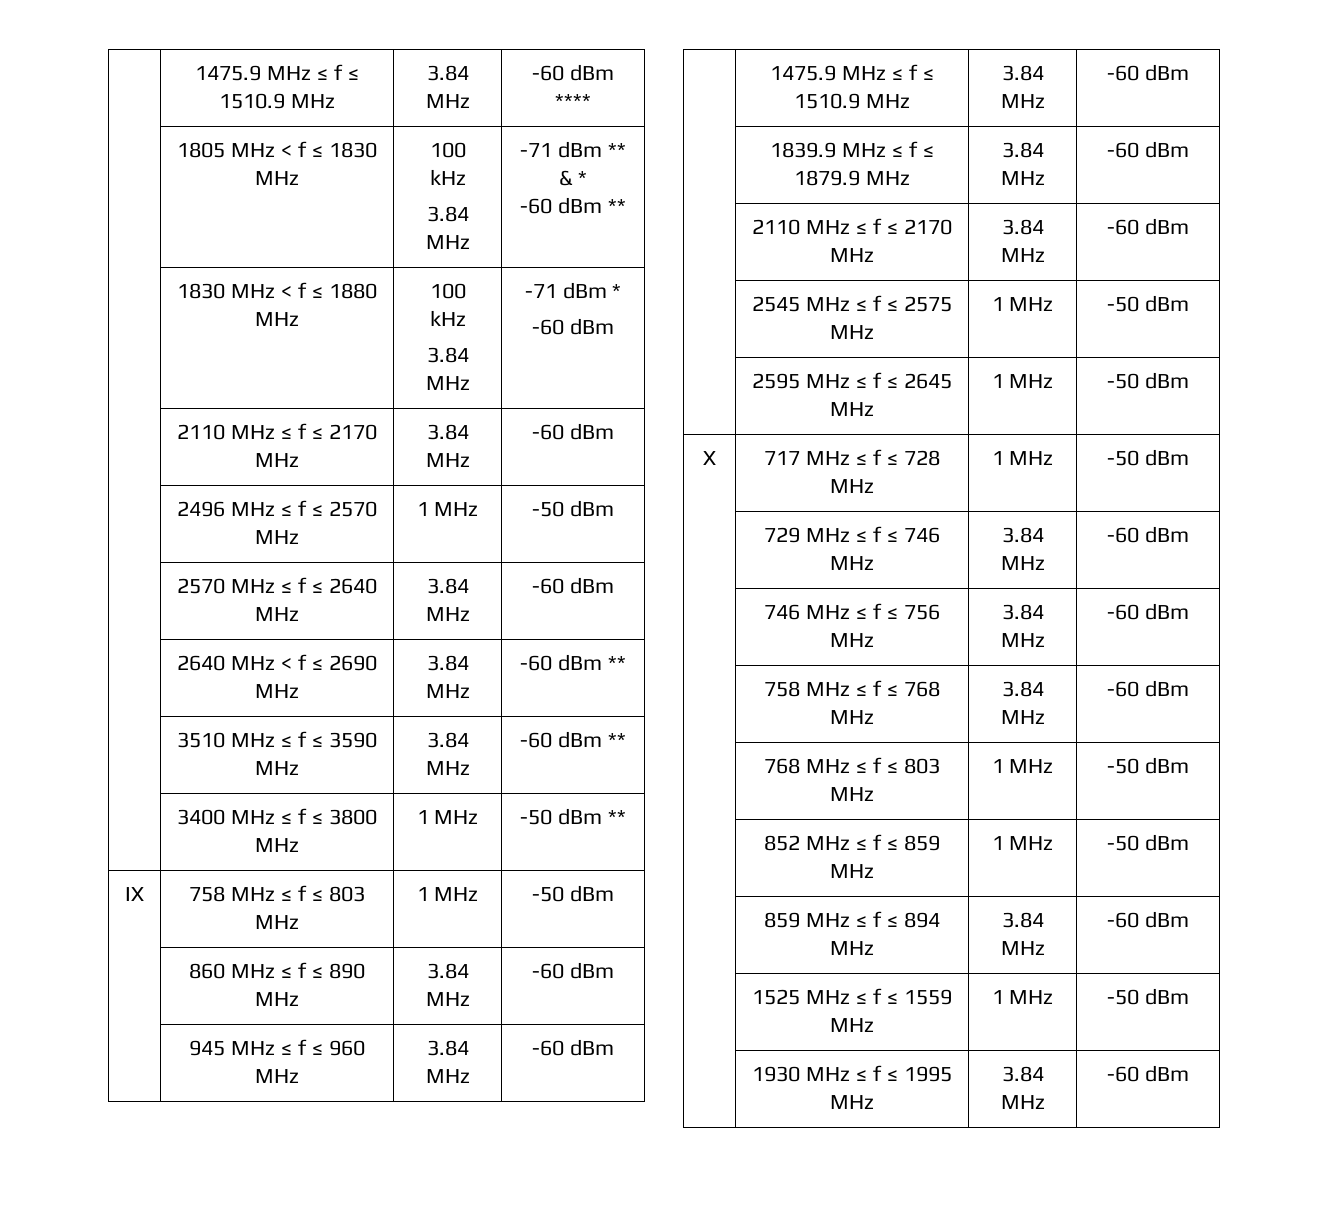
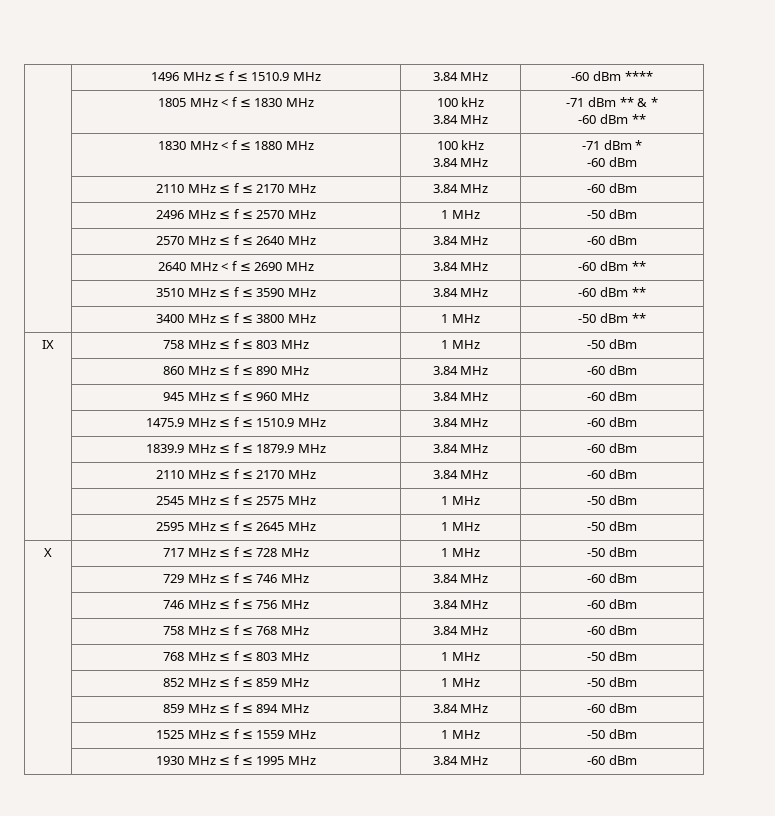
- | 1475.9 MHz ≤ f ≤ 1510.9 MHz | 3.84 MHz | -60 dBm ****
+ | 1496 MHz ≤ f ≤ 1510.9 MHz | 3.84 MHz | -60 dBm ****

